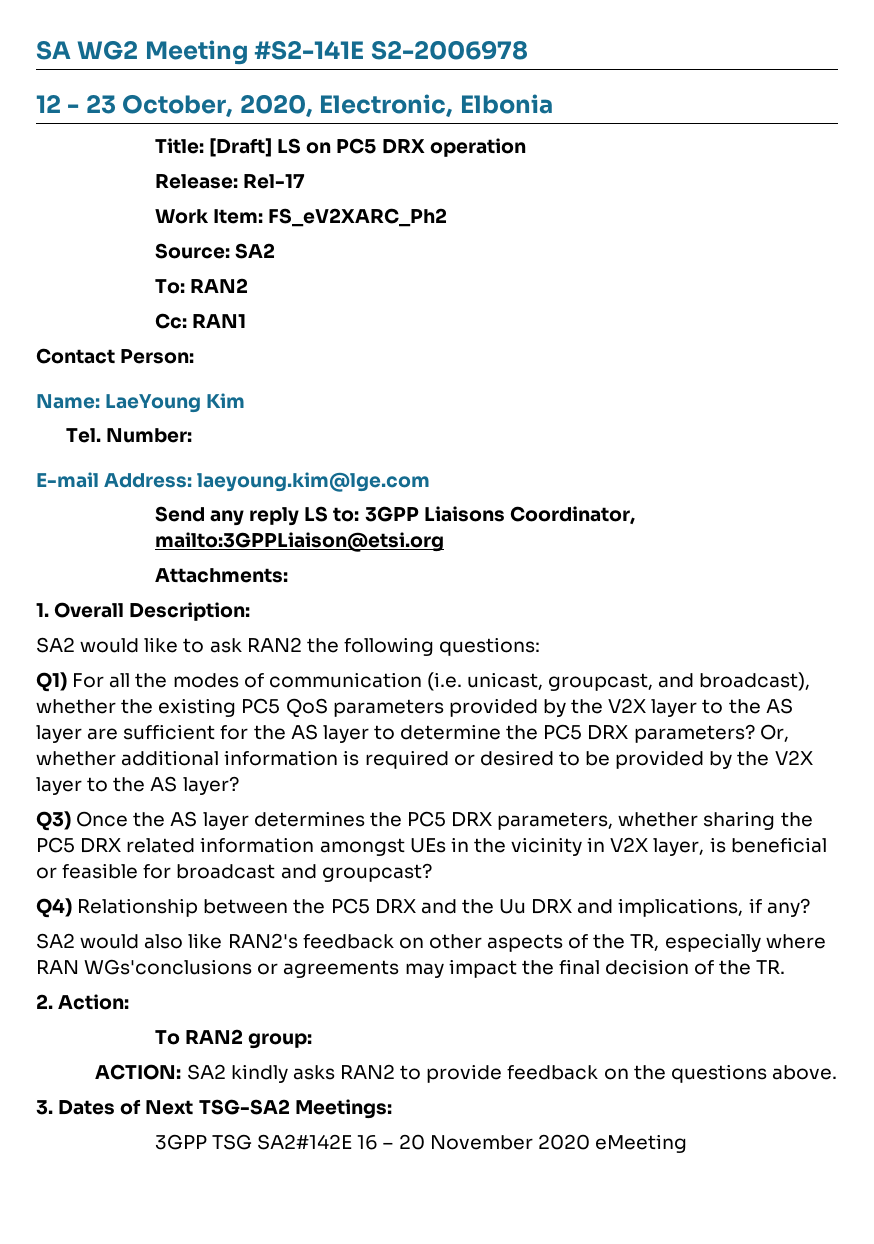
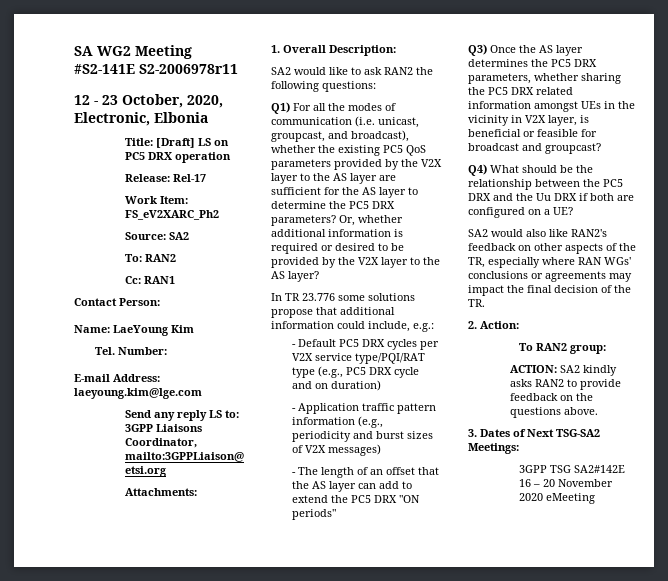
- SA WG2 Meeting #S2-141E S2-2006978
+ SA WG2 Meeting #S2-141E S2-2006978r11
+ In TR 23.776 some solutions propose that additional information could include, e.g.:
+ - Default PC5 DRX cycles per V2X service type/PQI/RAT type (e.g., PC5 DRX cycle and on duration)
+ - Application traffic pattern information (e.g., periodicity and burst sizes of V2X messages)
+ - The length of an offset that the AS layer can add to extend the PC5 DRX "ON periods"
- Q4) Relationship between the PC5 DRX and the Uu DRX and implications, if any?
+ Q4) What should be the relationship between the PC5 DRX and the Uu DRX if both are configured on a UE?
- SA2 would also like RAN2's feedback on other aspects of the TR, especially where RAN WGs'conclusions or agreements may impact the final decision of the TR.
+ SA2 would also like RAN2's feedback on other aspects of the TR, especially where RAN WGs' conclusions or agreements may impact the final decision of the TR.

